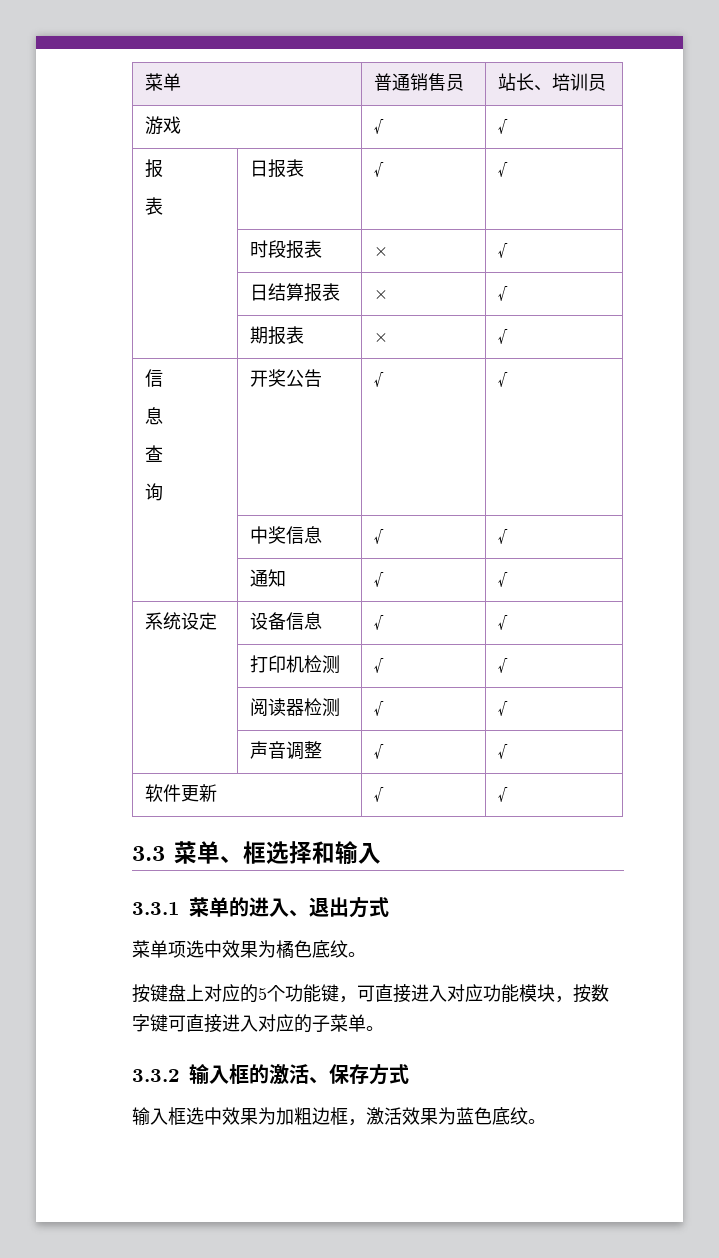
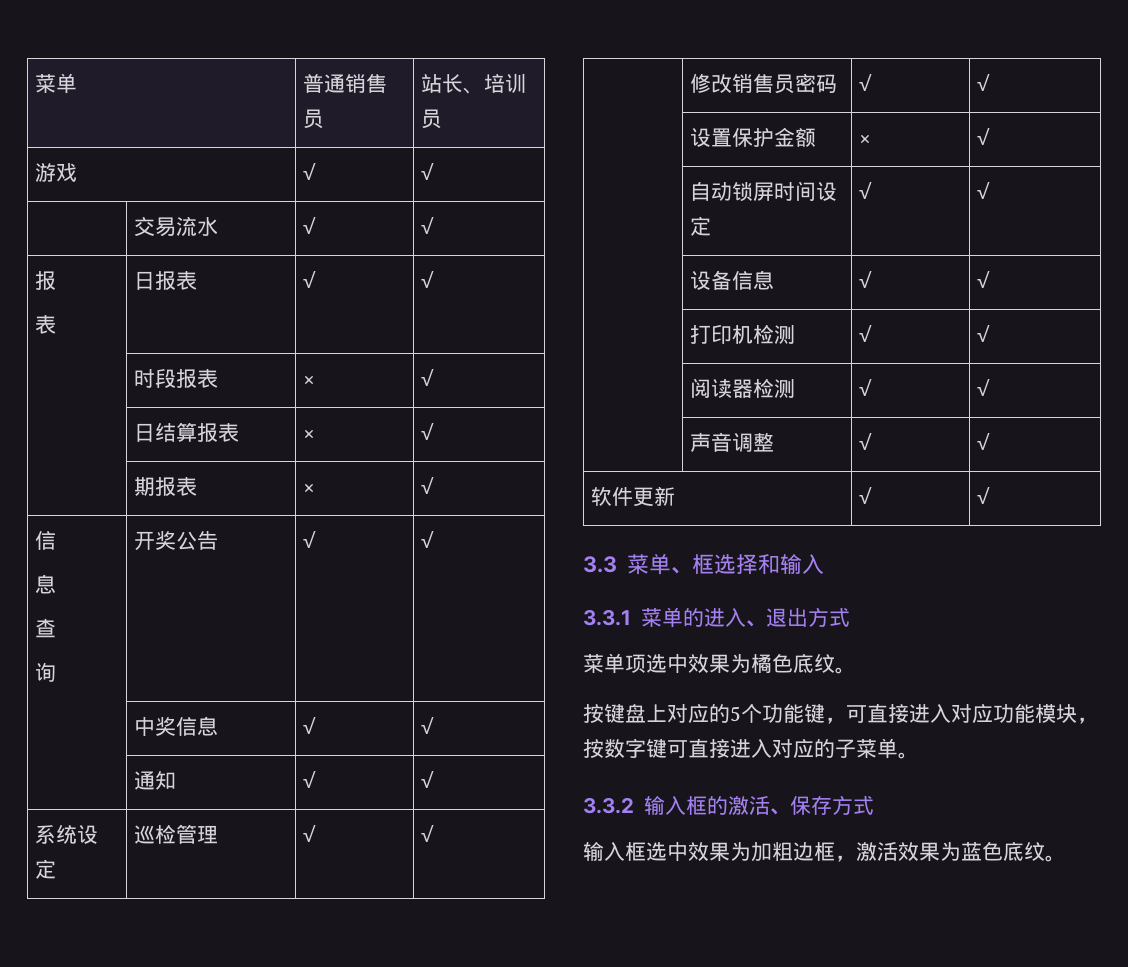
+ | 交易流水 | √ | √
- 系统设定 | 设备信息 | √ | √
+ 系统设定 | 巡检管理 | √ | √
+ | 修改销售员密码 | √ | √
+ | 设置保护金额 | × | √
+ | 自动锁屏时间设定 | √ | √
+ | 设备信息 | √ | √

